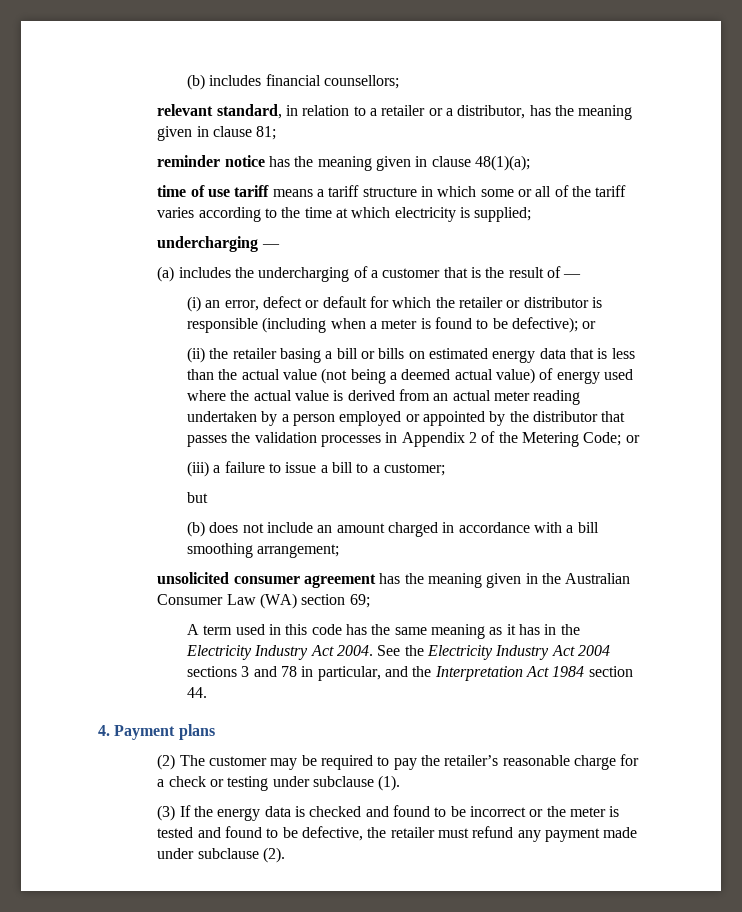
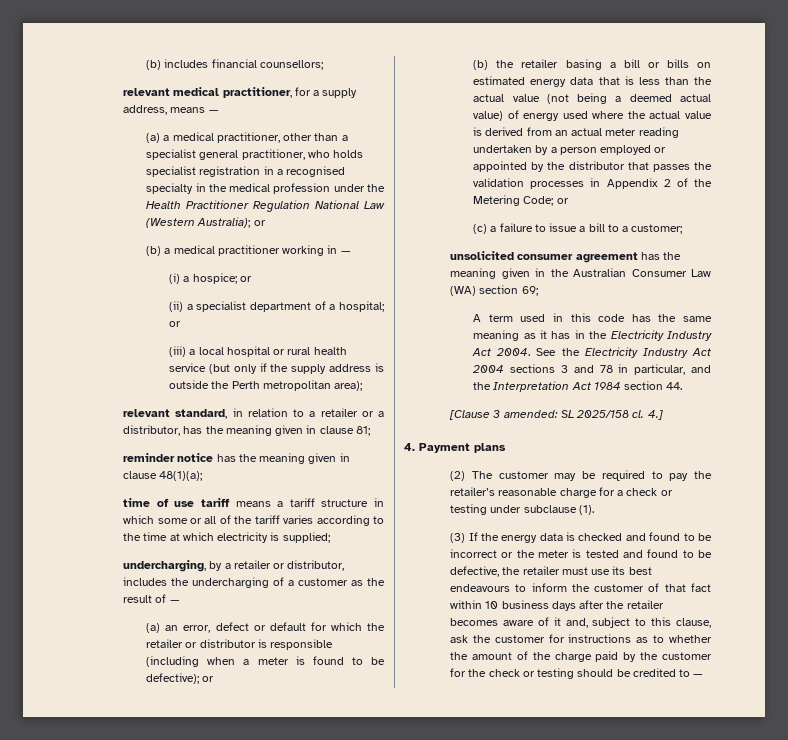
+ relevant medical practitioner, for a supply address, means —
+ (a) a medical practitioner, other than a specialist general practitioner, who holds specialist registration in a recognised specialty in the medical profession under the Health Practitioner Regulation National Law (Western Australia); or
+ (b) a medical practitioner working in —
+ (i) a hospice; or
+ (ii) a specialist department of a hospital; or
+ (iii) a local hospital or rural health service (but only if the supply address is outside the Perth metropolitan area);
- undercharging —
- (a) includes the undercharging of a customer that is the result of —
+ undercharging, by a retailer or distributor, includes the undercharging of a customer as the result of —
- (i) an error, defect or default for which the retailer or distributor is responsible (including when a meter is found to be defective); or
+ (a) an error, defect or default for which the retailer or distributor is responsible (including when a meter is found to be defective); or
- (ii) the retailer basing a bill or bills on estimated energy data that is less than the actual value (not being a deemed actual value) of energy used where the actual value is derived from an actual meter reading undertaken by a person employed or appointed by the distributor that passes the validation processes in Appendix 2 of the Metering Code;
+ (b) the retailer basing a bill or bills on estimated energy data that is less than the actual value (not being a deemed actual value) of energy used where the actual value is derived from an actual meter reading undertaken by a person employed or appointed by the distributor that passes the validation processes in Appendix 2 of the Metering Code;
- (iii) a failure to issue a bill to a customer;
+ (c) a failure to issue a bill to a customer;
- but
- (b) does not include an amount charged in accordance with a bill smoothing arrangement;
+ [Clause 3 amended: SL 2025/158 cl. 4.]
- (3) If the energy data is checked and found to be incorrect or the meter is tested and found to be defective, the retailer must refund any payment made under subclause (2).
+ (3) If the energy data is checked and found to be incorrect or the meter is tested and found to be defective, the retailer must use its best endeavours to inform the customer of that fact within 10 business days after the retailer becomes aware of it and, subject to this clause, ask the customer for instructions as to whether the amount of the charge paid by the customer for the check or testing should be credited to —

